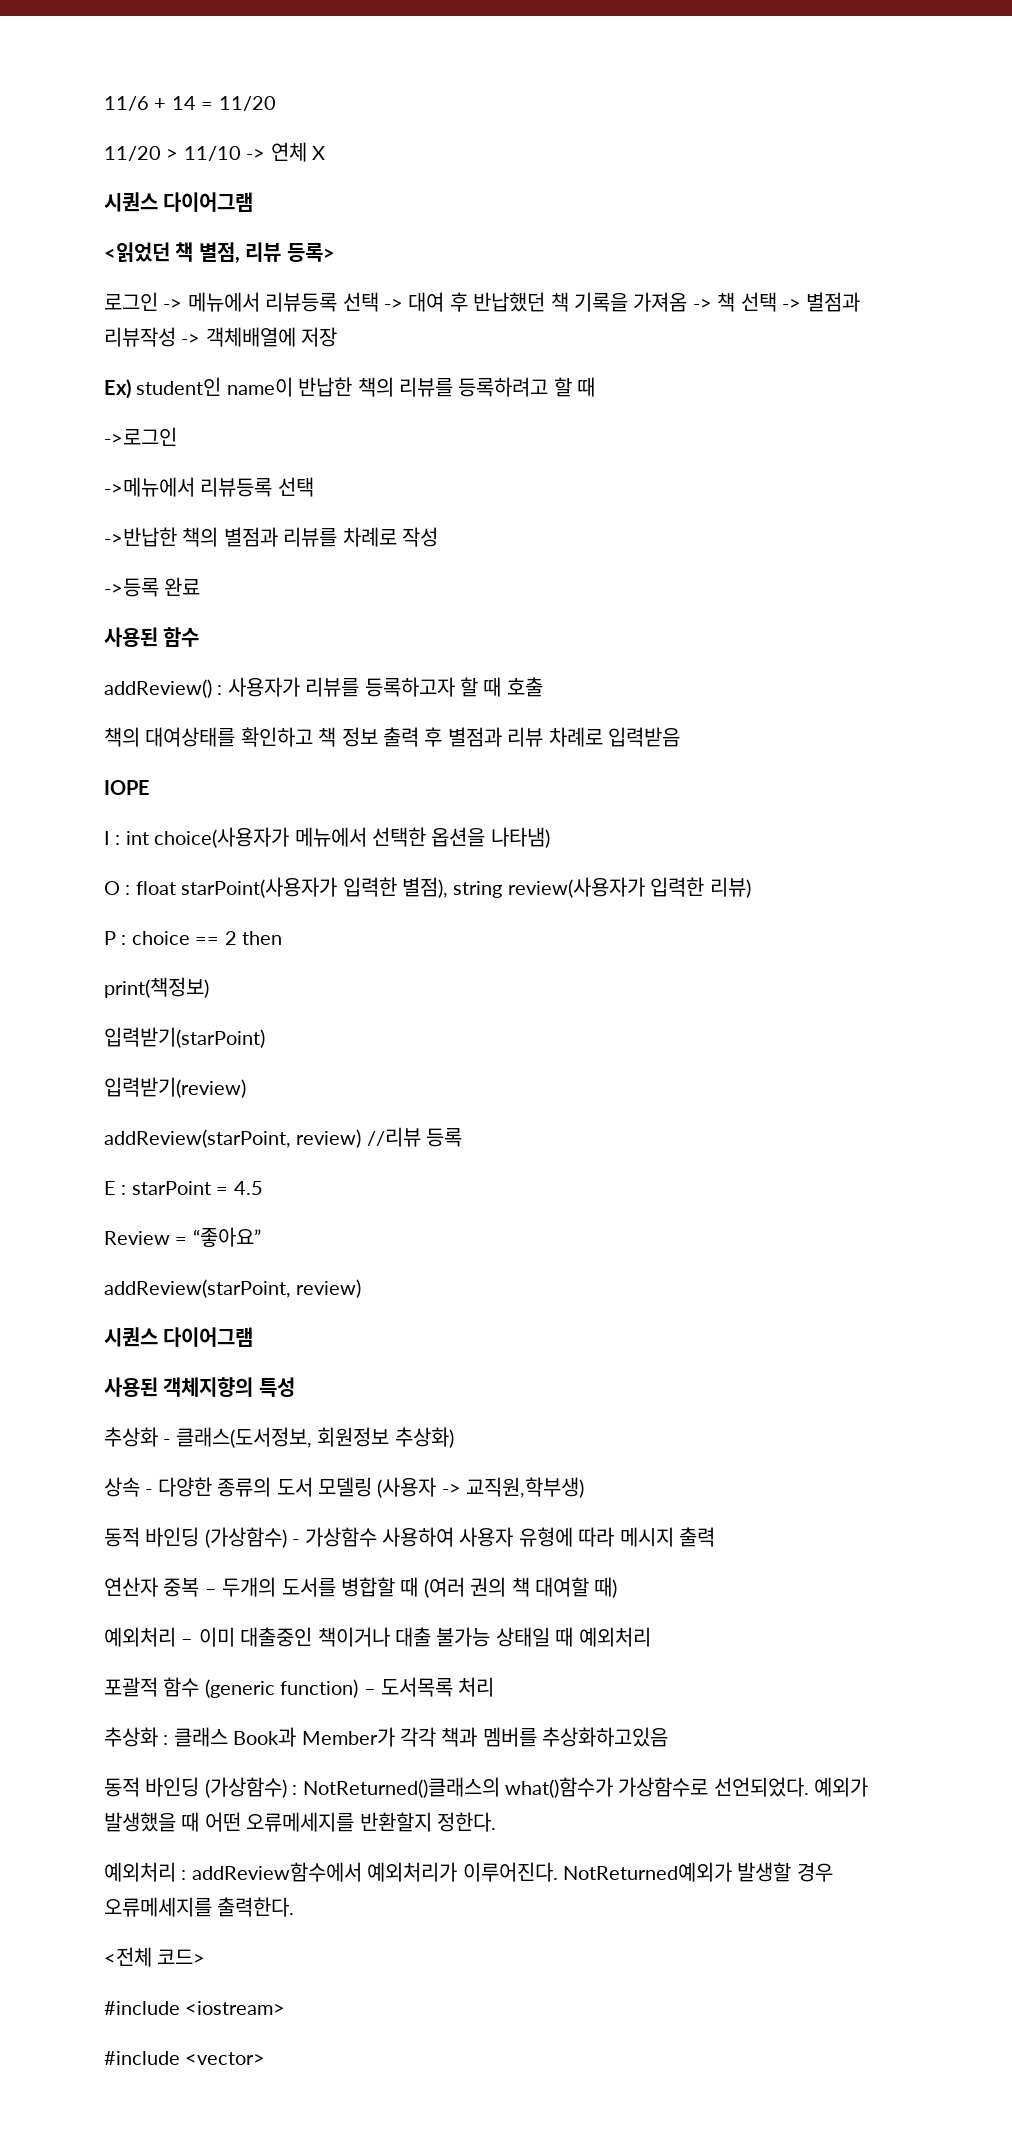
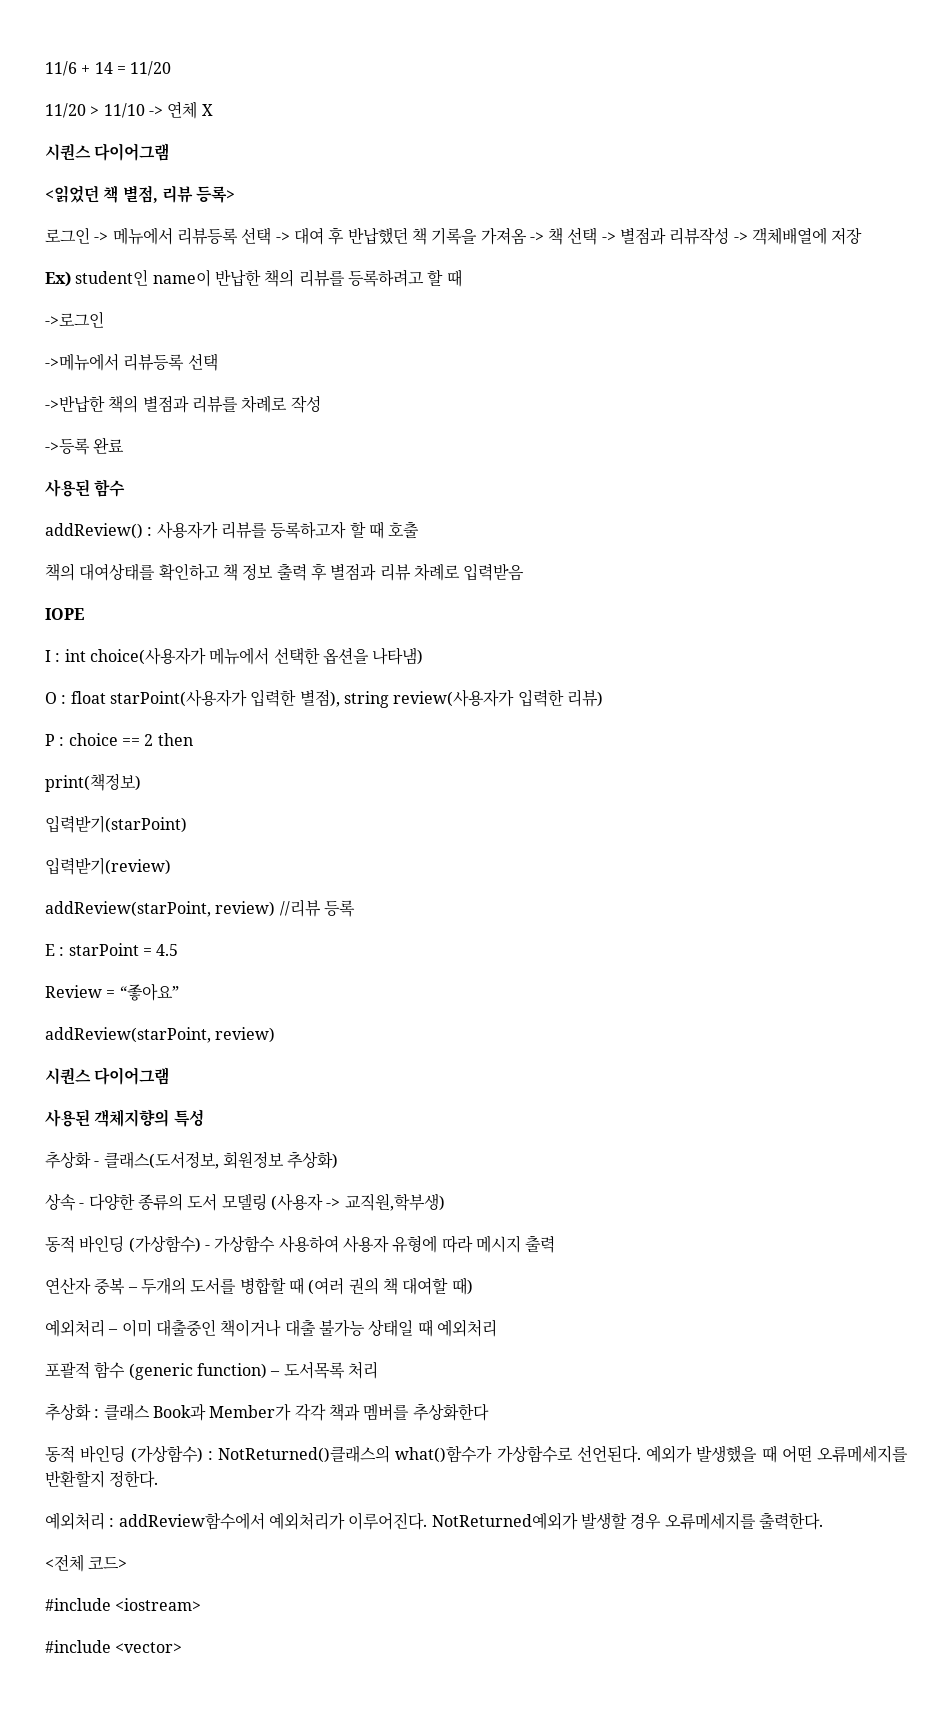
- 추상화 : 클래스 Book과 Member가 각각 책과 멤버를 추상화하고있음
+ 추상화 : 클래스 Book과 Member가 각각 책과 멤버를 추상화한다
- 동적 바인딩 (가상함수) : NotReturned()클래스의 what()함수가 가상함수로 선언되었다.
+ 동적 바인딩 (가상함수) : NotReturned()클래스의 what()함수가 가상함수로 선언된다.

